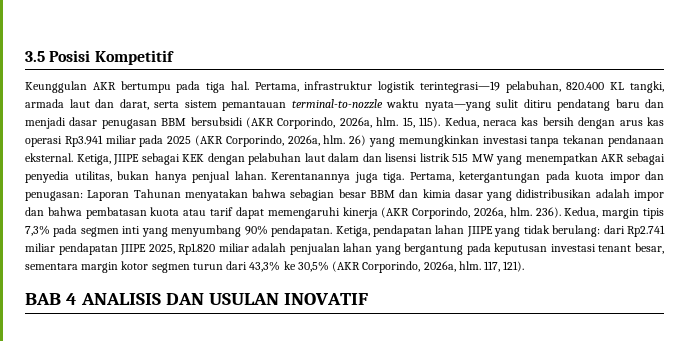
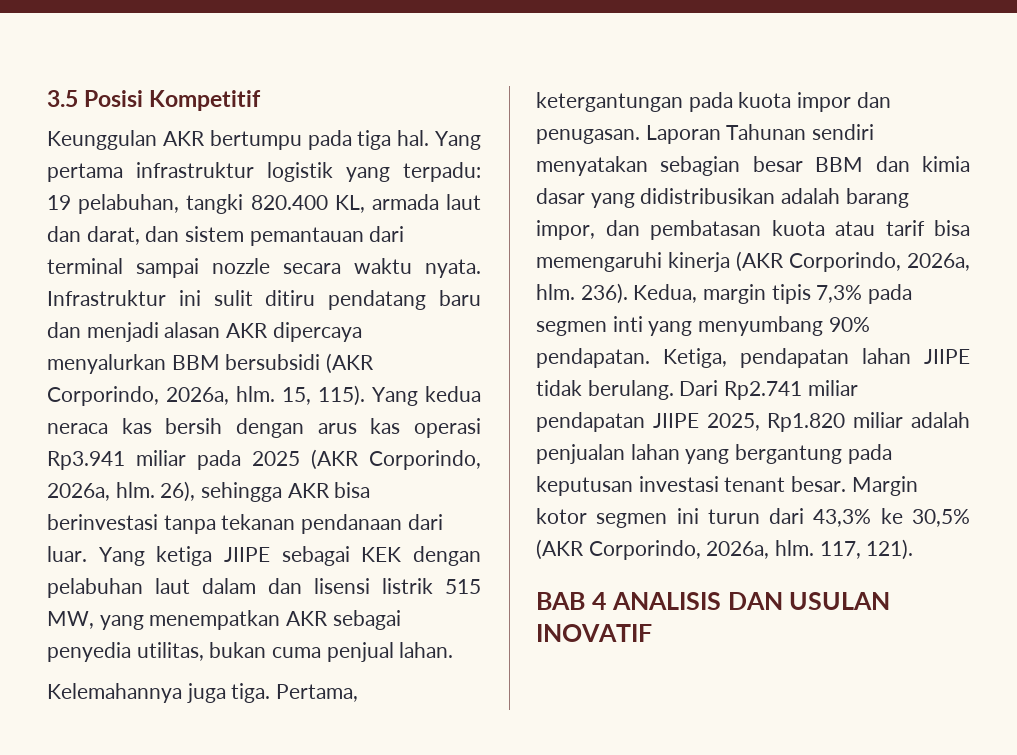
- Pertama, infrastruktur logistik terintegrasi—19 pelabuhan, 820.400 KL tangki, armada laut dan darat, serta sistem pemantauan terminal-to-nozzle waktu nyata—yang sulit ditiru pendatang baru dan menjadi dasar penugasan BBM bersubsidi (AKR Corporindo, 2026a, hlm.
+ Yang pertama infrastruktur logistik yang terpadu: 19 pelabuhan, tangki 820.400 KL, armada laut dan darat, dan sistem pemantauan dari terminal sampai nozzle secara waktu nyata. Infrastruktur ini sulit ditiru pendatang baru dan menjadi alasan AKR dipercaya menyalurkan BBM bersubsidi (AKR Corporindo, 2026a, hlm.
- Kedua, neraca kas bersih dengan arus kas operasi Rp3.941 miliar pada 2025 (AKR Corporindo, 2026a, hlm.
+ Yang kedua neraca kas bersih dengan arus kas operasi Rp3.941 miliar pada 2025 (AKR Corporindo, 2026a, hlm.
- 26) yang memungkinkan investasi tanpa tekanan pendanaan eksternal. Ketiga, JIIPE sebagai KEK dengan pelabuhan laut dalam dan lisensi listrik 515 MW yang menempatkan AKR sebagai penyedia utilitas, bukan hanya penjual lahan. Kerentanannya juga tiga.
+ 26), sehingga AKR bisa berinvestasi tanpa tekanan pendanaan dari luar. Yang ketiga JIIPE sebagai KEK dengan pelabuhan laut dalam dan lisensi listrik 515 MW, yang menempatkan AKR sebagai penyedia utilitas, bukan cuma penjual lahan.
+ Kelemahannya juga tiga.
- Pertama, ketergantungan pada kuota impor dan penugasan: Laporan Tahunan menyatakan bahwa sebagian besar BBM dan kimia dasar yang didistribusikan adalah impor dan bahwa pembatasan kuota atau tarif dapat memengaruhi kinerja (AKR Corporindo, 2026a, hlm.
+ Pertama, ketergantungan pada kuota impor dan penugasan. Laporan Tahunan sendiri menyatakan sebagian besar BBM dan kimia dasar yang didistribusikan adalah barang impor, dan pembatasan kuota atau tarif bisa memengaruhi kinerja (AKR Corporindo, 2026a, hlm.
- Ketiga, pendapatan lahan JIIPE yang tidak berulang: dari Rp2.741 miliar pendapatan JIIPE 2025, Rp1.820 miliar adalah penjualan lahan yang bergantung pada keputusan investasi tenant besar, sementara margin kotor segmen turun dari 43,3% ke 30,5% (AKR Corporindo, 2026a, hlm.
+ Ketiga, pendapatan lahan JIIPE tidak berulang. Dari Rp2.741 miliar pendapatan JIIPE 2025, Rp1.820 miliar adalah penjualan lahan yang bergantung pada keputusan investasi tenant besar. Margin kotor segmen ini turun dari 43,3% ke 30,5% (AKR Corporindo, 2026a, hlm.

